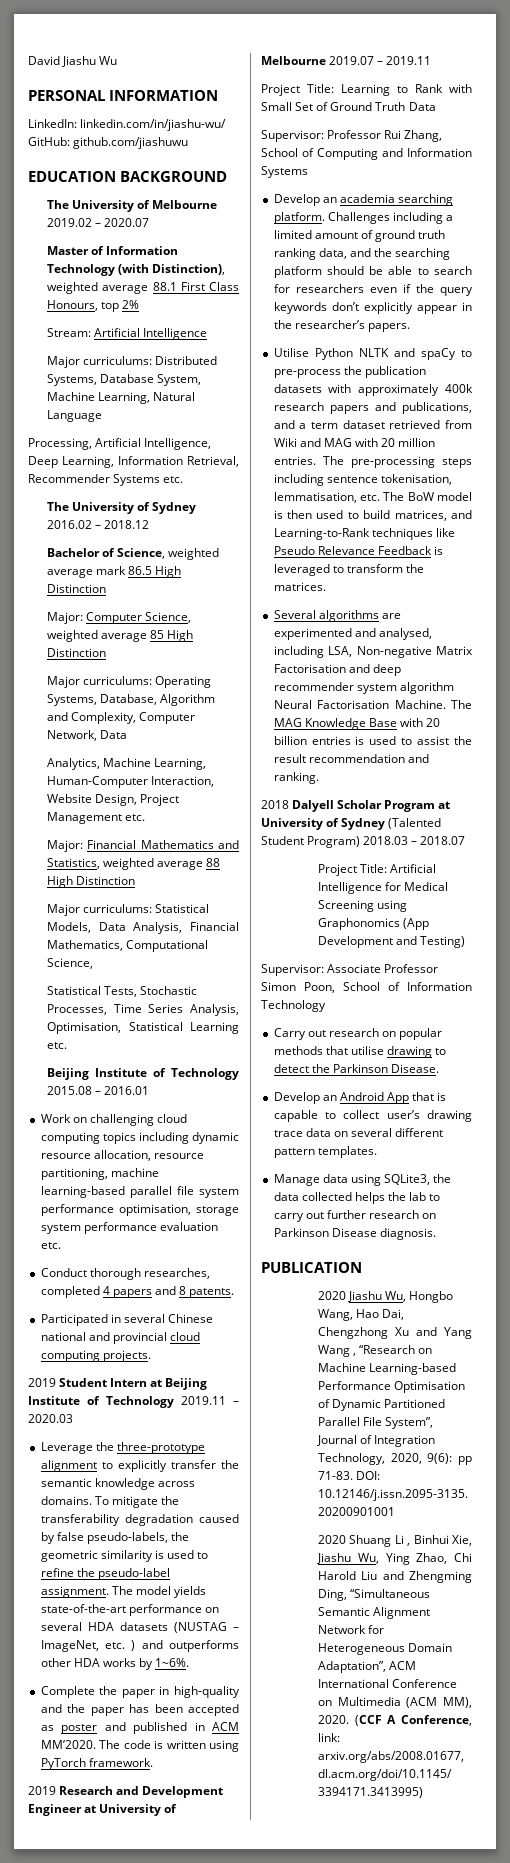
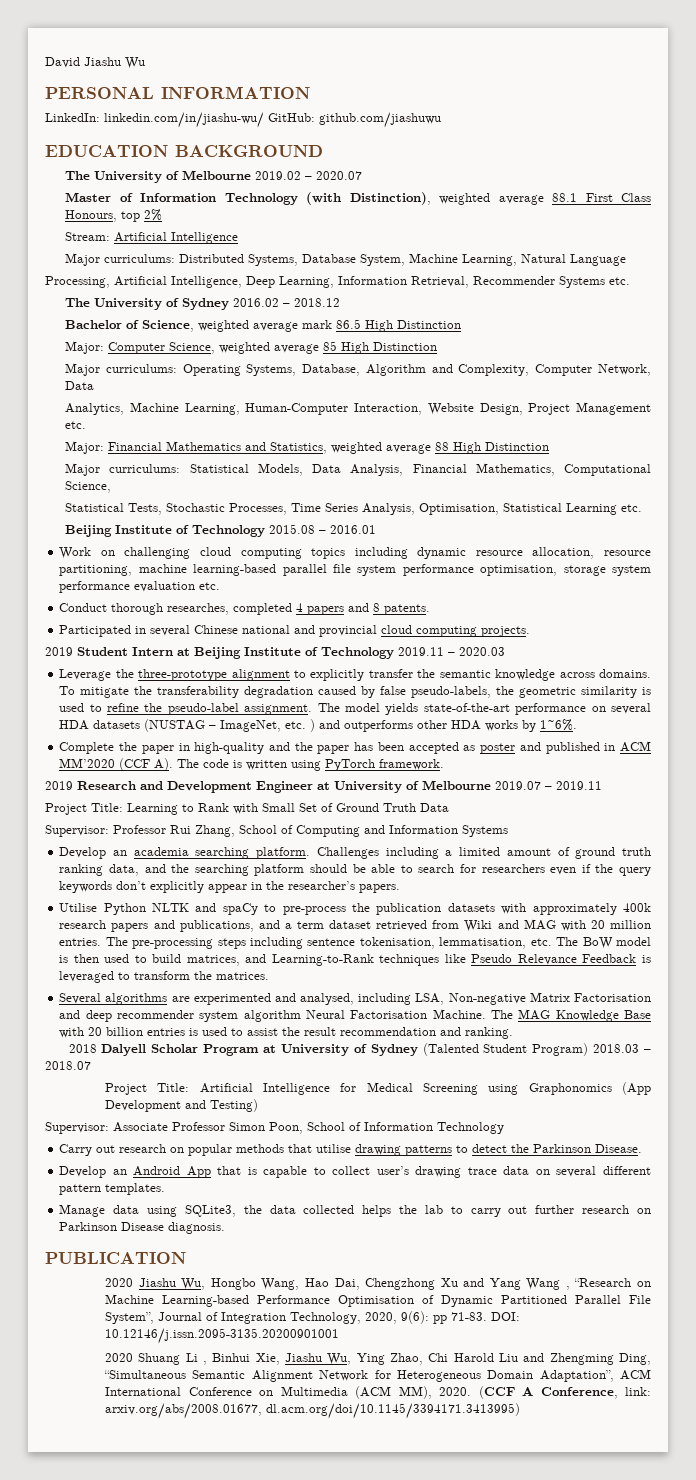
- Complete the paper in high-quality and the paper has been accepted as poster and published in ACM MM’2020. The code is written using PyTorch framework.
+ Complete the paper in high-quality and the paper has been accepted as poster and published in ACM MM’2020 (CCF A). The code is written using PyTorch framework.
- Carry out research on popular methods that utilise drawing to detect the Parkinson Disease.
+ Carry out research on popular methods that utilise drawing patterns to detect the Parkinson Disease.

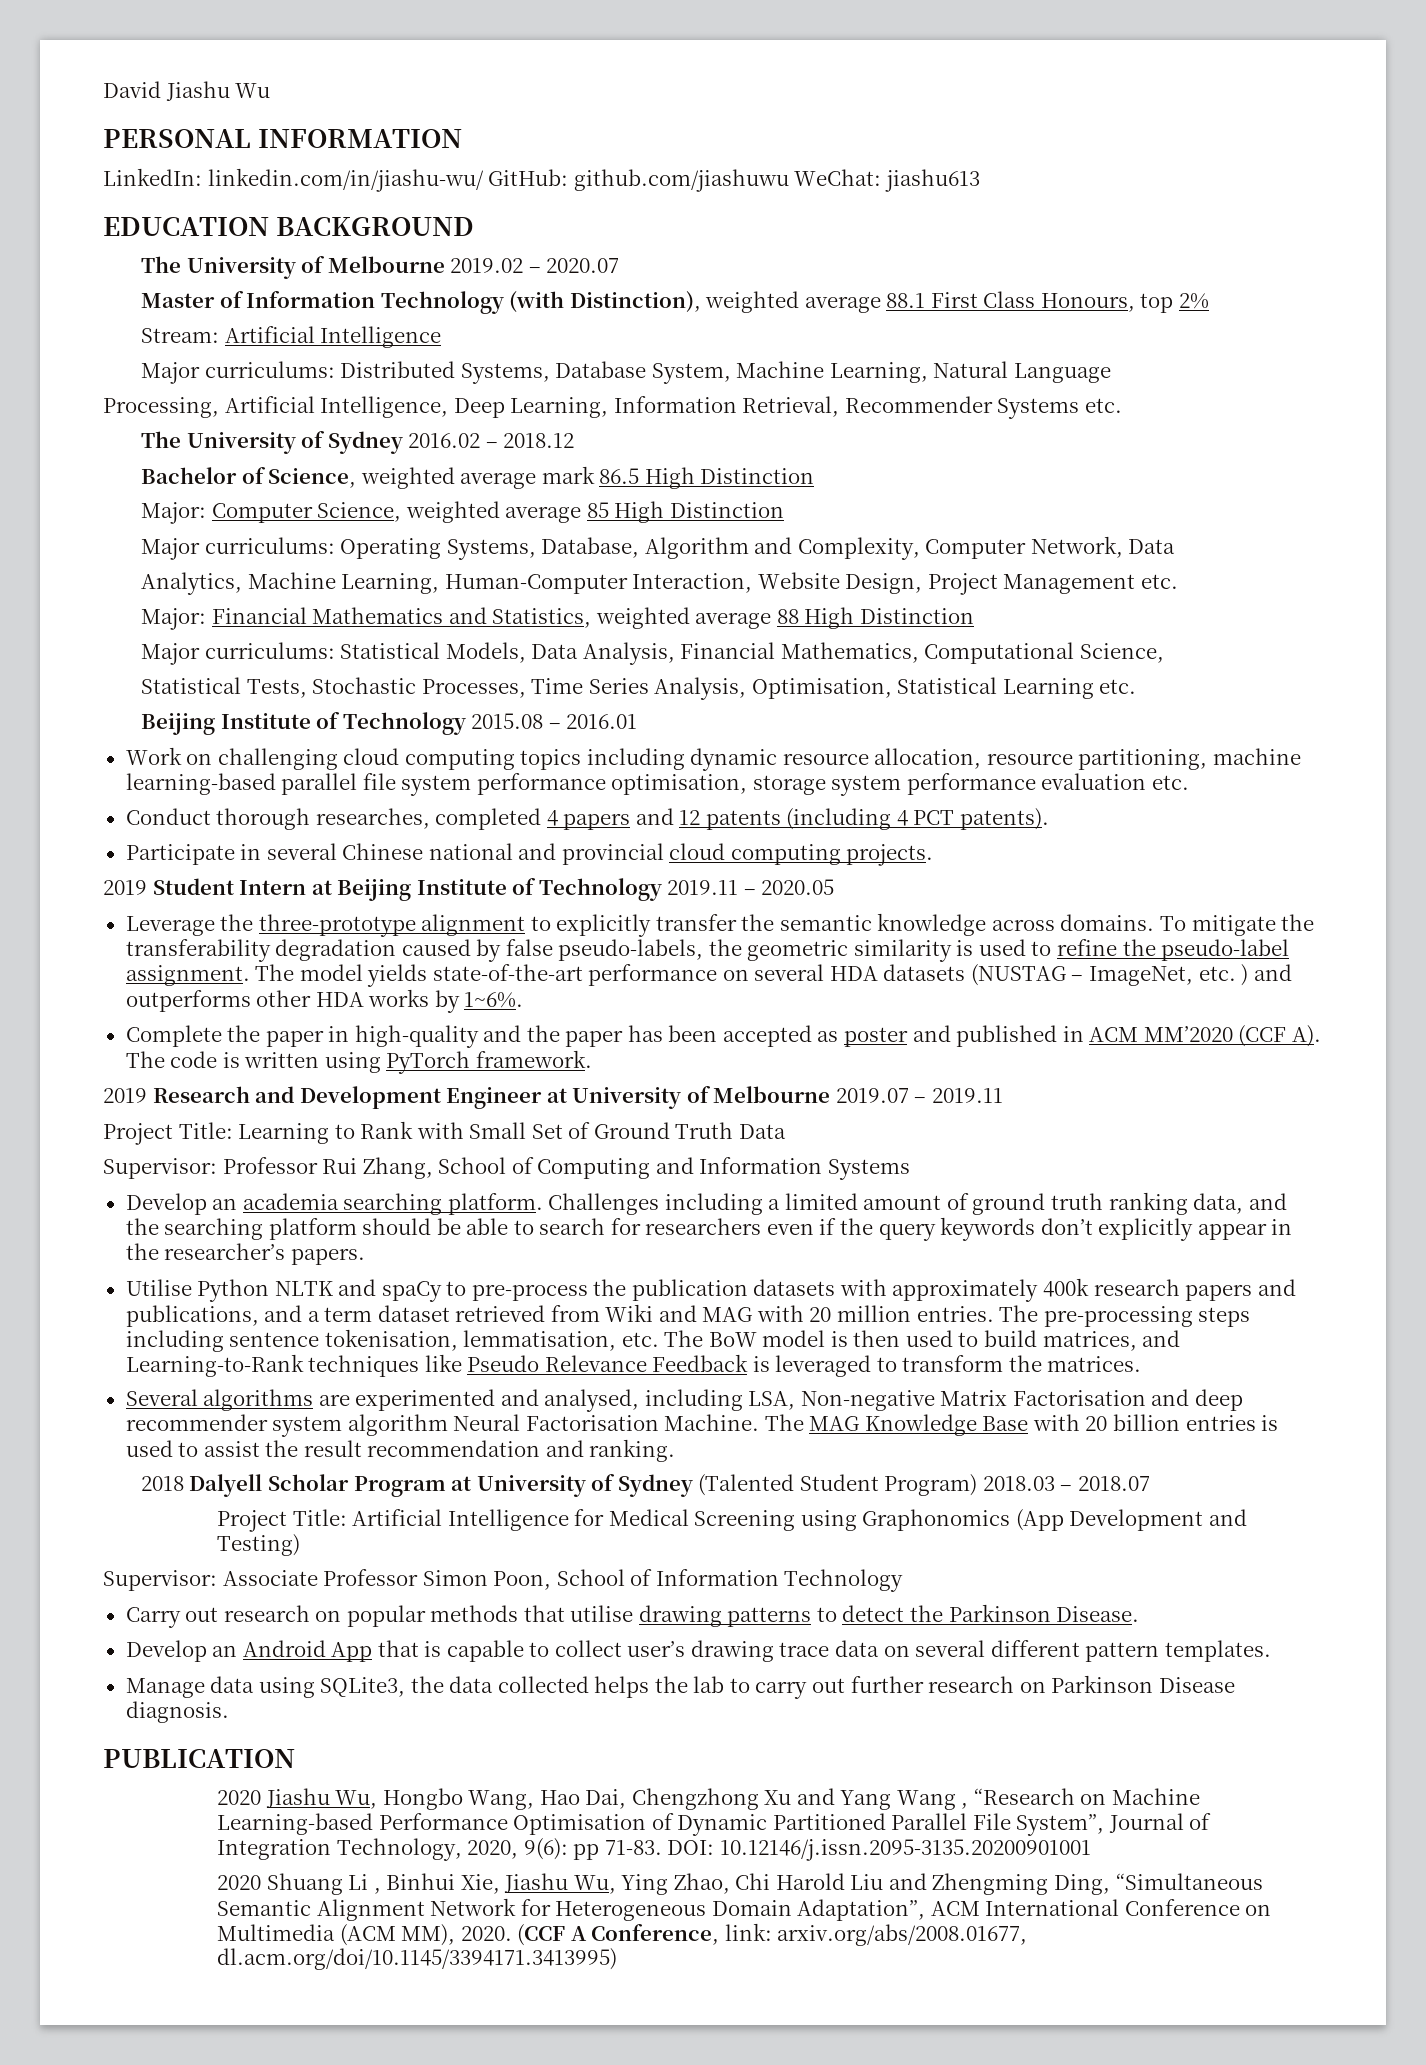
- LinkedIn: linkedin.com/in/jiashu-wu/ GitHub: github.com/jiashuwu
+ LinkedIn: linkedin.com/in/jiashu-wu/ GitHub: github.com/jiashuwu WeChat: jiashu613
- Conduct thorough researches, completed 4 papers and 8 patents.
- Participated in several Chinese national and provincial cloud computing projects.
+ Conduct thorough researches, completed 4 papers and 12 patents (including 4 PCT patents).
+ Participate in several Chinese national and provincial cloud computing projects.
- 2019 Student Intern at Beijing Institute of Technology 2019.11 – 2020.03
+ 2019 Student Intern at Beijing Institute of Technology 2019.11 – 2020.05

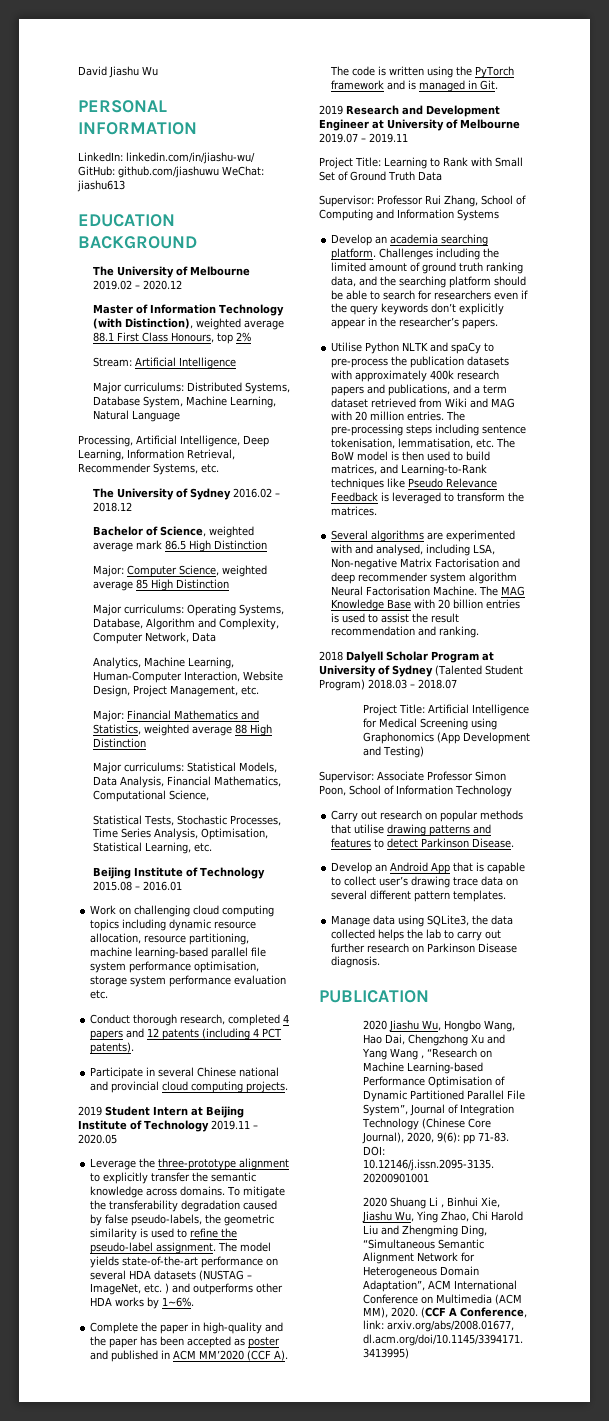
- The University of Melbourne 2019.02 – 2020.07
+ The University of Melbourne 2019.02 – 2020.12
- Processing, Artificial Intelligence, Deep Learning, Information Retrieval, Recommender Systems etc.
+ Processing, Artificial Intelligence, Deep Learning, Information Retrieval, Recommender Systems, etc.
- Analytics, Machine Learning, Human-Computer Interaction, Website Design, Project Management etc.
+ Analytics, Machine Learning, Human-Computer Interaction, Website Design, Project Management, etc.
- Statistical Tests, Stochastic Processes, Time Series Analysis, Optimisation, Statistical Learning etc.
+ Statistical Tests, Stochastic Processes, Time Series Analysis, Optimisation, Statistical Learning, etc.
- Conduct thorough researches, completed 4 papers and 12 patents (including 4 PCT patents).
+ Conduct thorough research, completed 4 papers and 12 patents (including 4 PCT patents).
- Complete the paper in high-quality and the paper has been accepted as poster and published in ACM MM’2020 (CCF A). The code is written using PyTorch framework.
+ Complete the paper in high-quality and the paper has been accepted as poster and published in ACM MM’2020 (CCF A). The code is written using the PyTorch framework and is managed in Git.
- Challenges including a limited amount of ground truth ranking data, and the searching platform should be able to search for researchers even if the query keywords don’t explicitly appear in the researcher’s papers.
+ Challenges including the limited amount of ground truth ranking data, and the searching platform should be able to search for researchers even if the query keywords don’t explicitly appear in the researcher’s papers.
- Several algorithms are experimented and analysed, including LSA, Non-negative Matrix Factorisation and deep recommender system algorithm Neural Factorisation Machine.
+ Several algorithms are experimented with and analysed, including LSA, Non-negative Matrix Factorisation and deep recommender system algorithm Neural Factorisation Machine.
- Carry out research on popular methods that utilise drawing patterns to detect the Parkinson Disease.
+ Carry out research on popular methods that utilise drawing patterns and features to detect Parkinson Disease.
- 2020 Jiashu Wu, Hongbo Wang, Hao Dai, Chengzhong Xu and Yang Wang , “Research on Machine Learning-based Performance Optimisation of Dynamic Partitioned Parallel File System”, Journal of Integration Technology, 2020, 9(6): pp 71-83.
+ 2020 Jiashu Wu, Hongbo Wang, Hao Dai, Chengzhong Xu and Yang Wang , “Research on Machine Learning-based Performance Optimisation of Dynamic Partitioned Parallel File System”, Journal of Integration Technology (Chinese Core Journal), 2020, 9(6): pp 71-83.

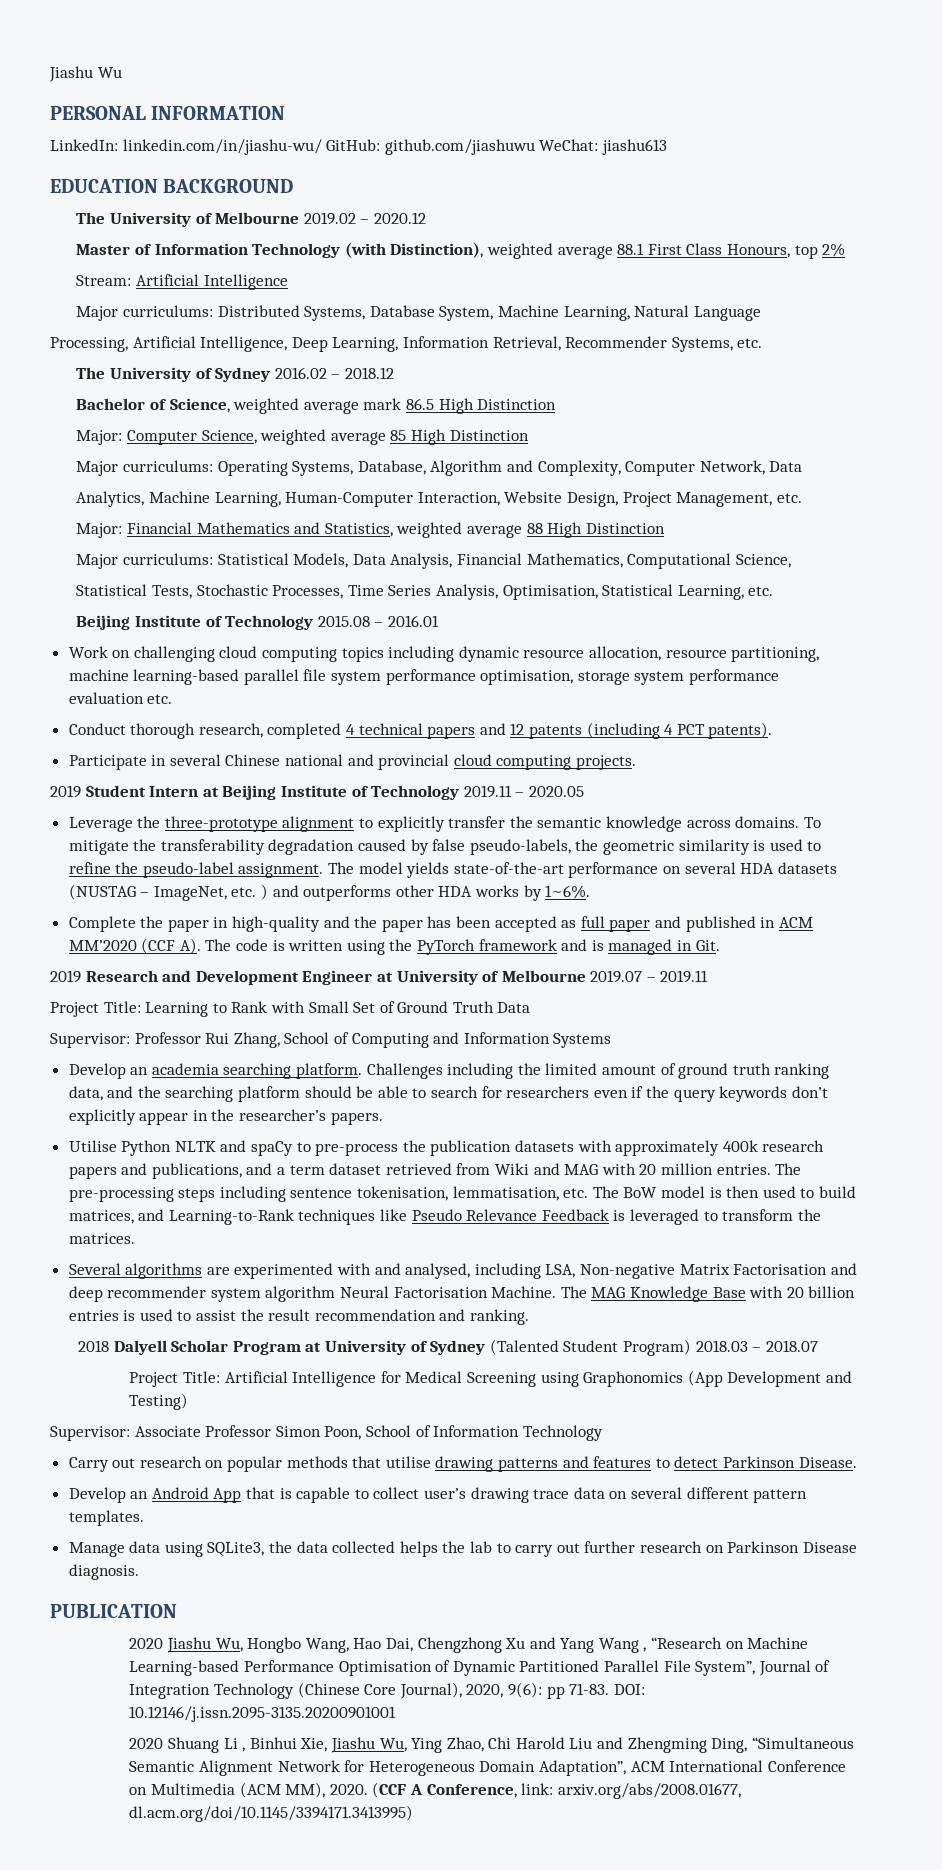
- David Jiashu Wu
+ Jiashu Wu
- Conduct thorough research, completed 4 papers and 12 patents (including 4 PCT patents).
+ Conduct thorough research, completed 4 technical papers and 12 patents (including 4 PCT patents).
- Complete the paper in high-quality and the paper has been accepted as poster and published in ACM MM’2020 (CCF A). The code is written using the PyTorch framework and is managed in Git.
+ Complete the paper in high-quality and the paper has been accepted as full paper and published in ACM MM’2020 (CCF A). The code is written using the PyTorch framework and is managed in Git.

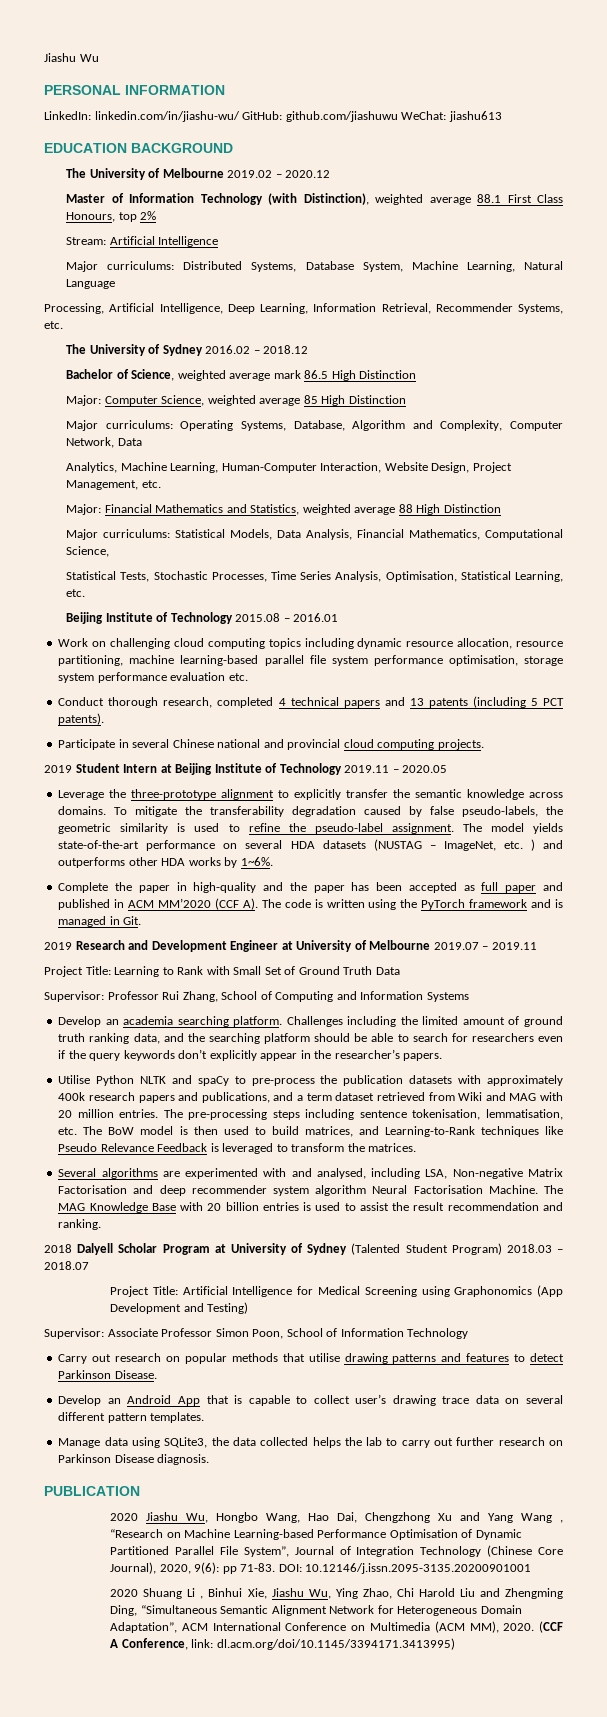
- Conduct thorough research, completed 4 technical papers and 12 patents (including 4 PCT patents).
+ Conduct thorough research, completed 4 technical papers and 13 patents (including 5 PCT patents).
- (CCF A Conference, link: arxiv.org/abs/2008.01677, dl.acm.org/doi/10.1145/3394171.3413995)
+ (CCF A Conference, link: dl.acm.org/doi/10.1145/3394171.3413995)

